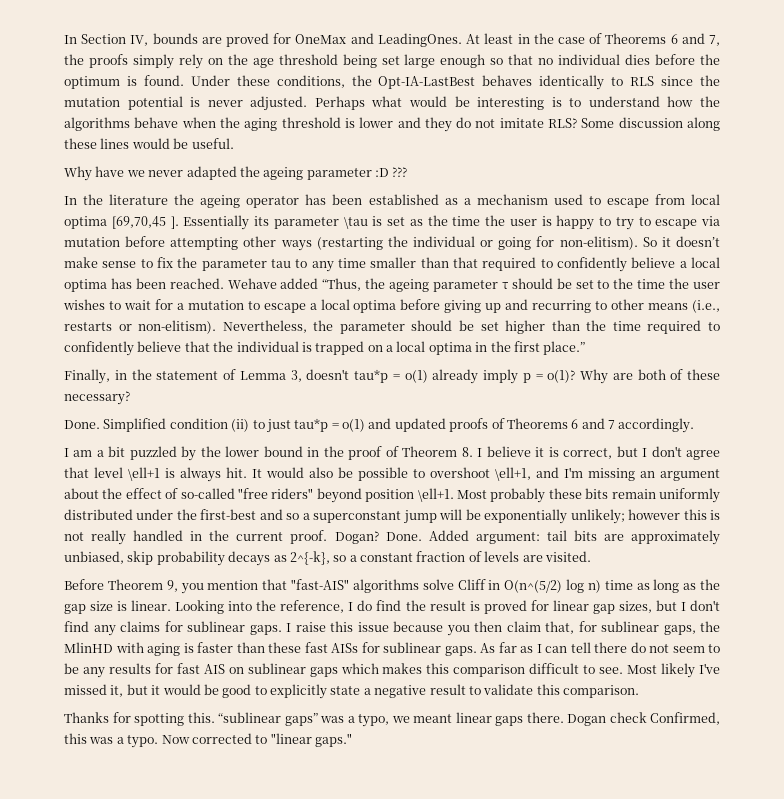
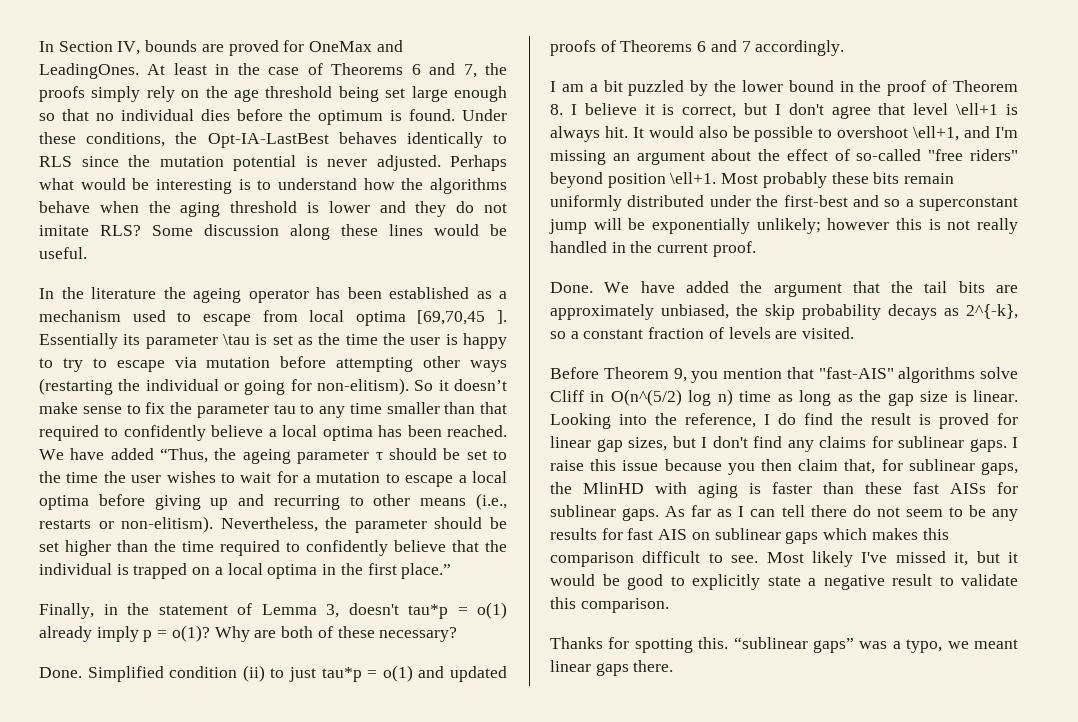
- Why have we never adapted the ageing parameter :D ???
- Wehave added “Thus, the ageing parameter τ should be set to the time the user wishes to wait for a mutation to escape a local optima before giving up and recurring to other means (i.e., restarts or non-elitism).
+ We have added “Thus, the ageing parameter τ should be set to the time the user wishes to wait for a mutation to escape a local optima before giving up and recurring to other means (i.e., restarts or non-elitism).
- Most probably these bits remain uniformly distributed under the first-best and so a superconstant jump will be exponentially unlikely; however this is not really handled in the current proof. Dogan? Done. Added argument: tail bits are approximately unbiased, skip probability decays as 2^{-k}, so a constant fraction of levels are visited.
+ Most probably these bits remain uniformly distributed under the first-best and so a superconstant jump will be exponentially unlikely; however this is not really handled in the current proof.
+ Done. We have added the argument that the tail bits are approximately unbiased, the skip probability decays as 2^{-k}, so a constant fraction of levels are visited.
- Dogan check Confirmed, this was a typo. Now corrected to "linear gaps."

